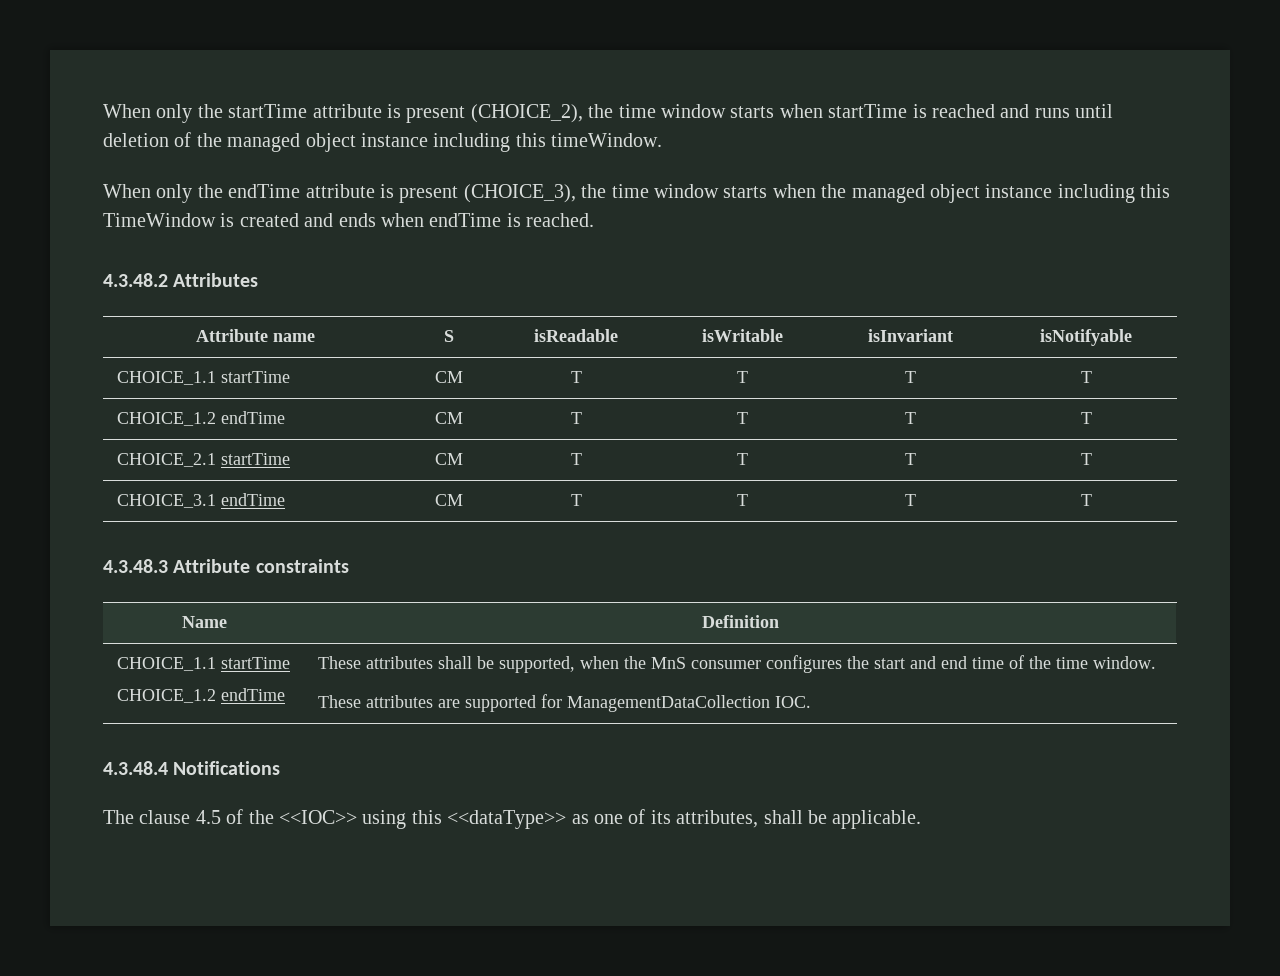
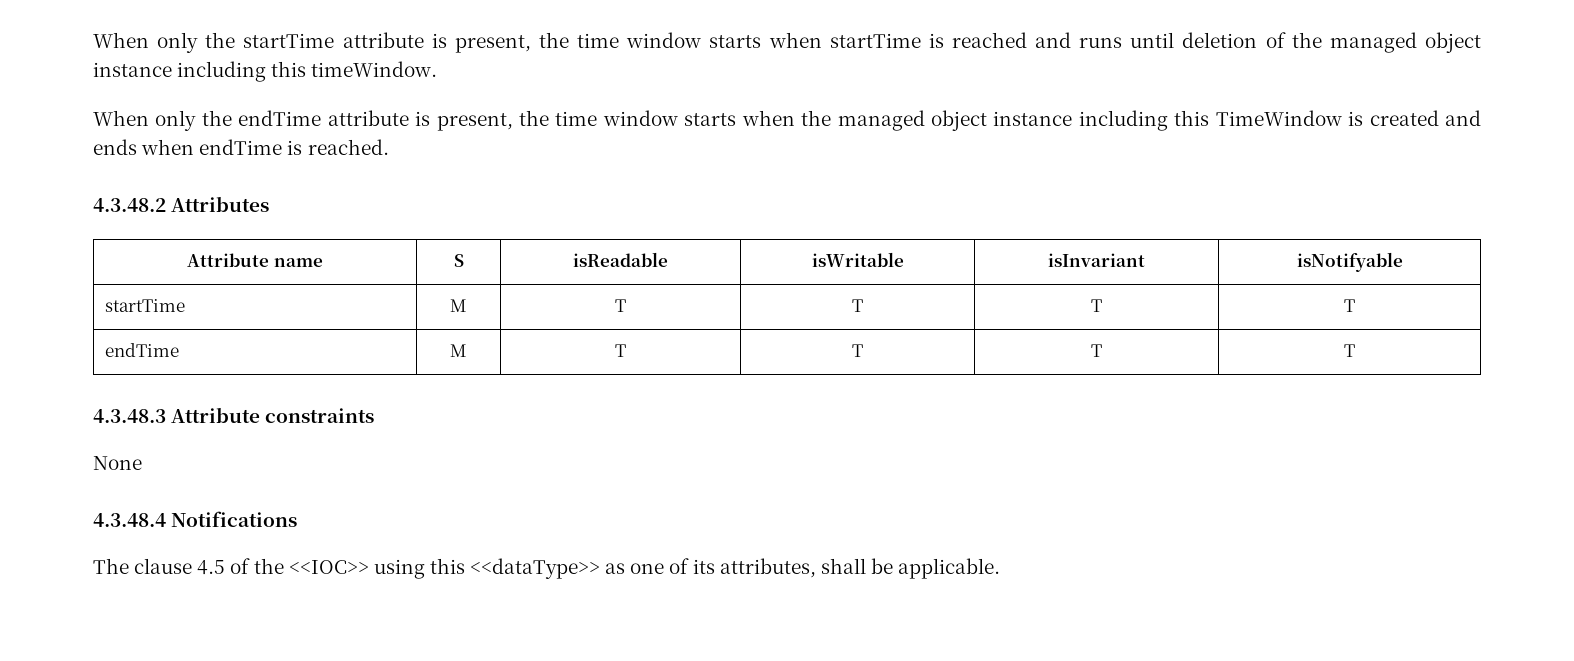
- When only the startTime attribute is present (CHOICE_2), the time window starts when startTime is reached and runs until deletion of the managed object instance including this timeWindow.
+ When only the startTime attribute is present, the time window starts when startTime is reached and runs until deletion of the managed object instance including this timeWindow.
- When only the endTime attribute is present (CHOICE_3), the time window starts when the managed object instance including this TimeWindow is created and ends when endTime is reached.
+ When only the endTime attribute is present, the time window starts when the managed object instance including this TimeWindow is created and ends when endTime is reached.
- CHOICE_1.1 startTime | CM | T | T | T | T
- CHOICE_1.2 endTime | CM | T | T | T | T
- CHOICE_2.1 startTime | CM | T | T | T | T
- CHOICE_3.1 endTime | CM | T | T | T | T
+ startTime | M | T | T | T | T
+ endTime | M | T | T | T | T
- Name | Definition
- CHOICE_1.1 startTime
- CHOICE_1.2 endTime | These attributes shall be supported, when the MnS consumer configures the start and end time of the time window.
- These attributes are supported for ManagementDataCollection IOC.
+ None

